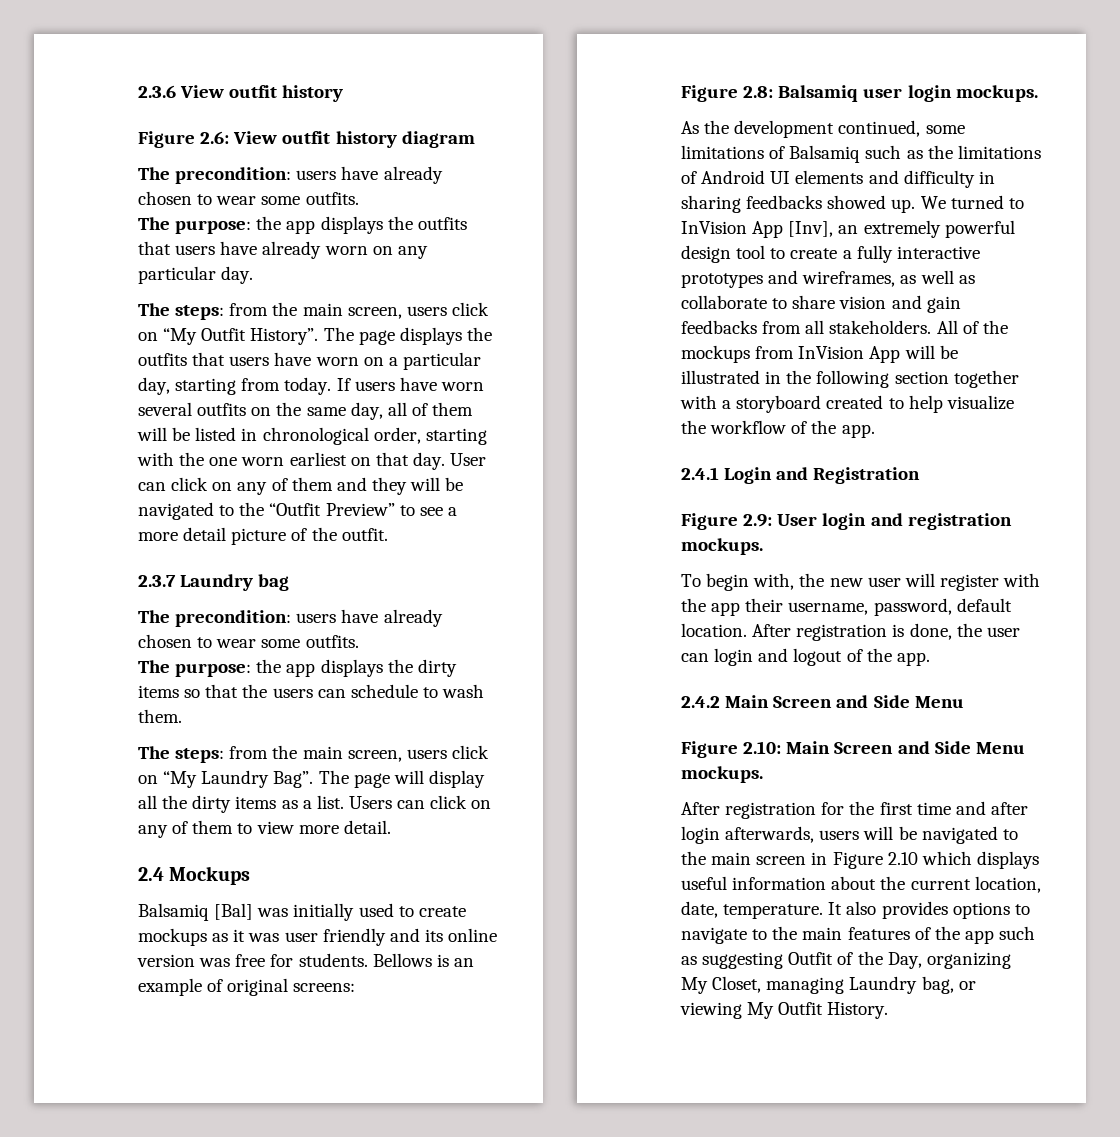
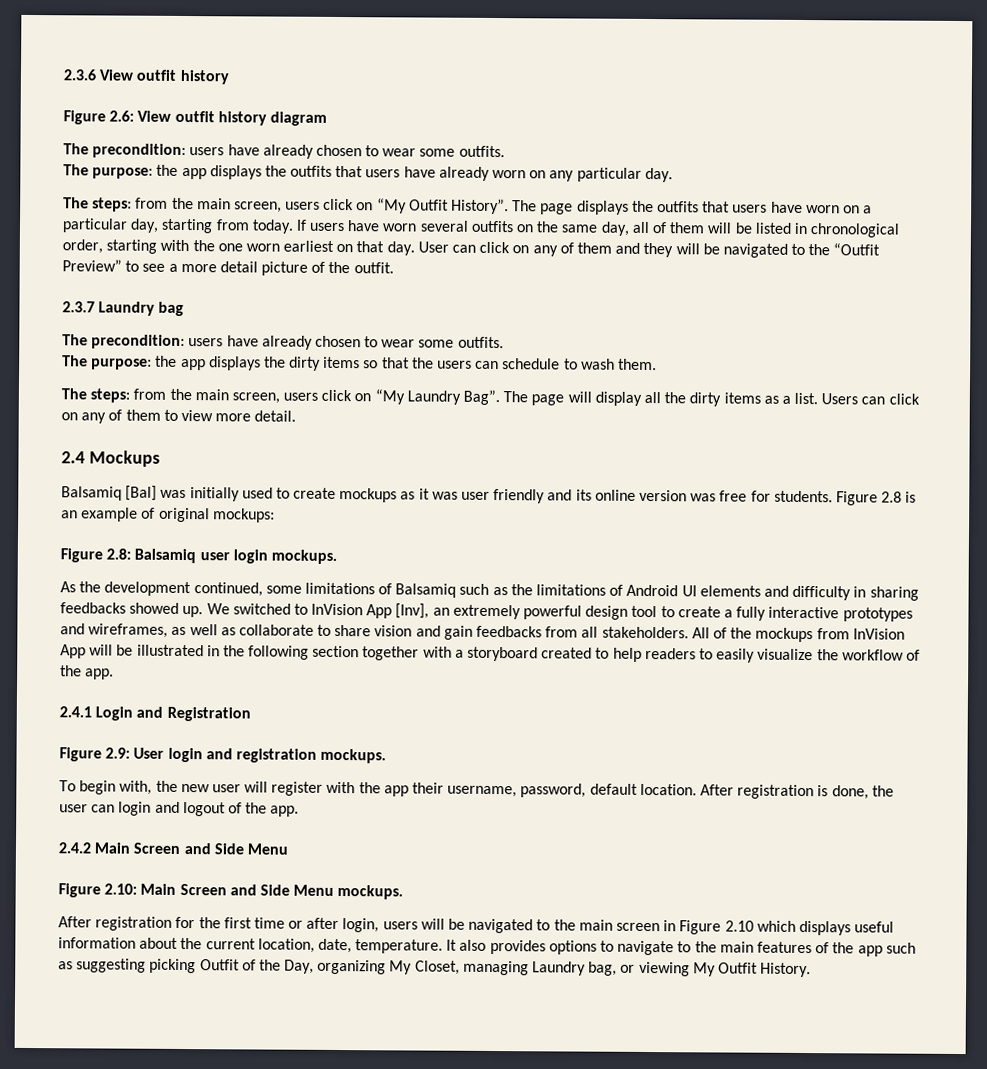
- Bellows is an example of original screens:
+ Figure 2.8 is an example of original mockups:
- We turned to InVision App [Inv], an extremely powerful design tool to create a fully interactive prototypes and wireframes, as well as collaborate to share vision and gain feedbacks from all stakeholders.
+ We switched to InVision App [Inv], an extremely powerful design tool to create a fully interactive prototypes and wireframes, as well as collaborate to share vision and gain feedbacks from all stakeholders.
- All of the mockups from InVision App will be illustrated in the following section together with a storyboard created to help visualize the workflow of the app.
+ All of the mockups from InVision App will be illustrated in the following section together with a storyboard created to help readers to easily visualize the workflow of the app.
- After registration for the first time and after login afterwards, users will be navigated to the main screen in Figure 2.10 which displays useful information about the current location, date, temperature.
+ After registration for the first time or after login, users will be navigated to the main screen in Figure 2.10 which displays useful information about the current location, date, temperature.
- It also provides options to navigate to the main features of the app such as suggesting Outfit of the Day, organizing My Closet, managing Laundry bag, or viewing My Outfit History.
+ It also provides options to navigate to the main features of the app such as suggesting picking Outfit of the Day, organizing My Closet, managing Laundry bag, or viewing My Outfit History.

